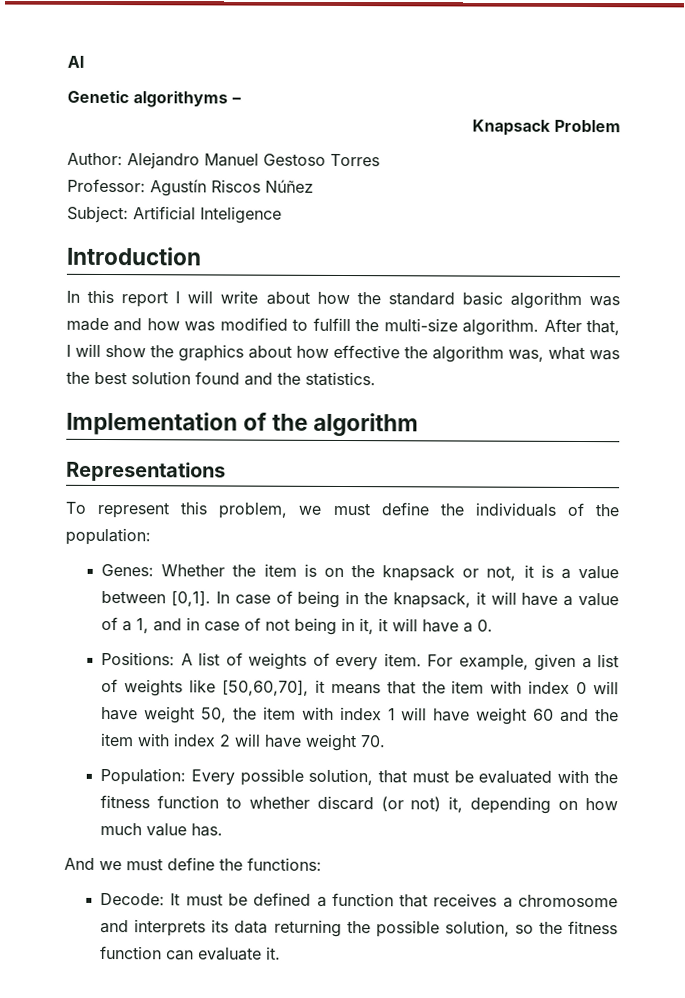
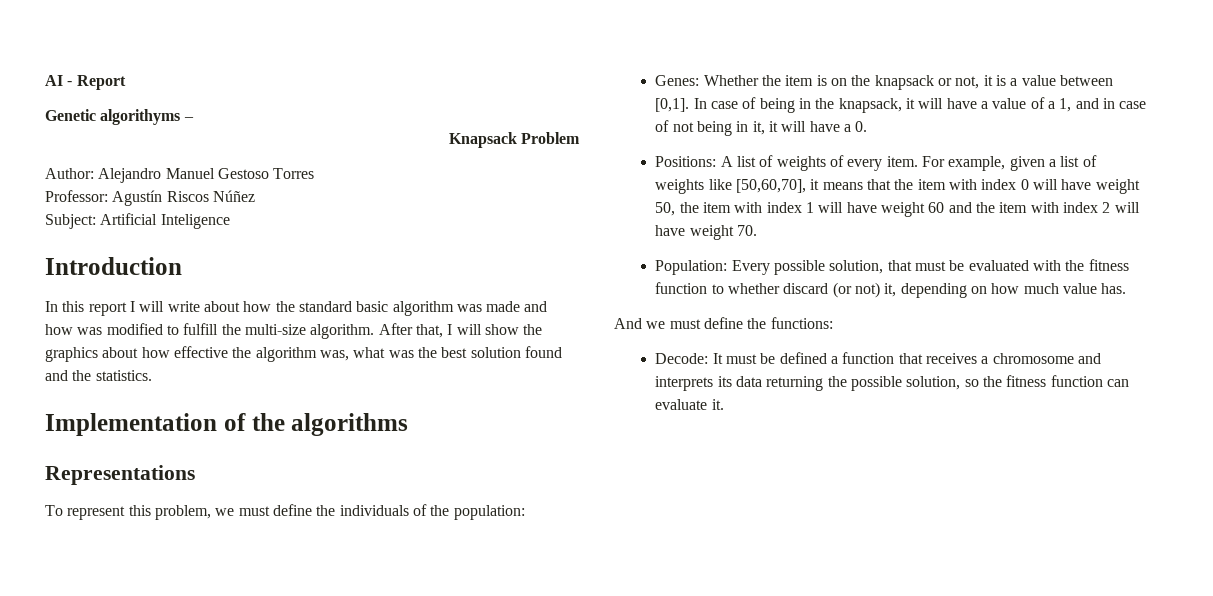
- AI
+ AI - Report
- Implementation of the algorithm
+ Implementation of the algorithms

